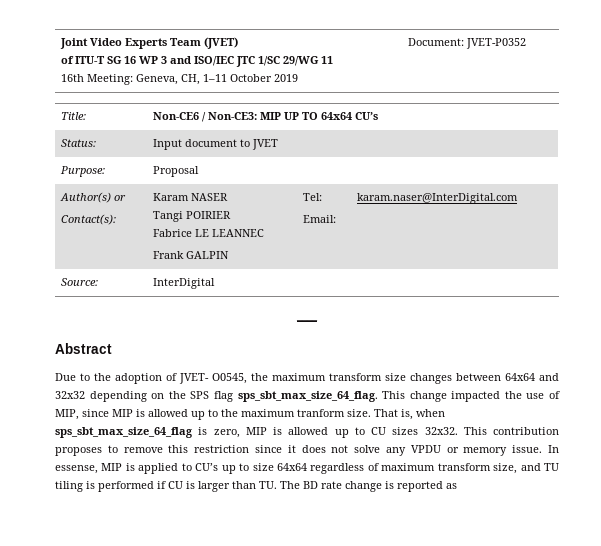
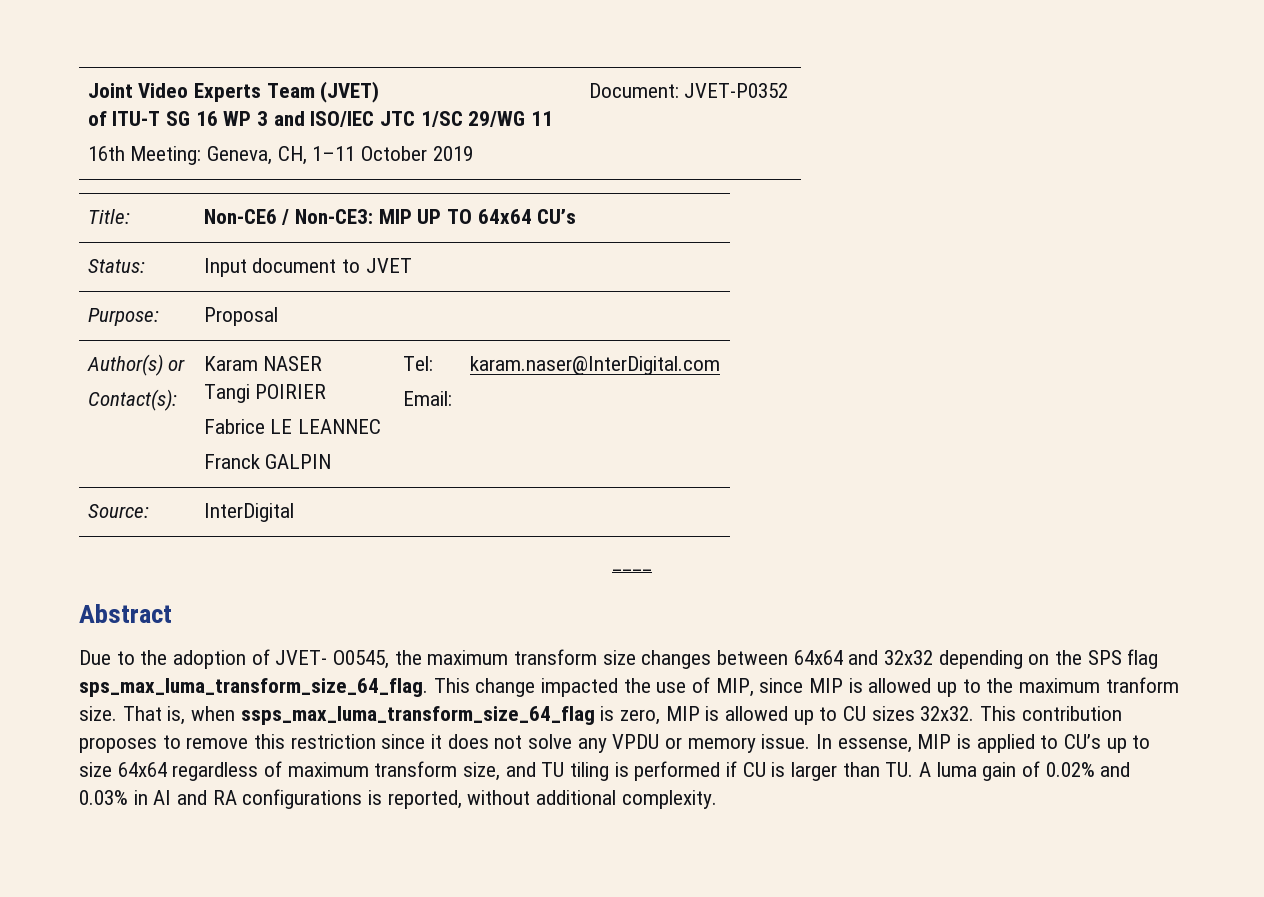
  Author(s) or
  Contact(s): | Karam NASER
  Tangi POIRIER
  Fabrice LE LEANNEC
- Frank GALPIN | Tel:
+ Franck GALPIN | Tel:
- Due to the adoption of JVET- O0545, the maximum transform size changes between 64x64 and 32x32 depending on the SPS flag sps_sbt_max_size_64_flag.
+ Due to the adoption of JVET- O0545, the maximum transform size changes between 64x64 and 32x32 depending on the SPS flag sps_max_luma_transform_size_64_flag.
- That is, when sps_sbt_max_size_64_flag is zero, MIP is allowed up to CU sizes 32x32.
+ That is, when ssps_max_luma_transform_size_64_flag is zero, MIP is allowed up to CU sizes 32x32.
- In essense, MIP is applied to CU’s up to size 64x64 regardless of maximum transform size, and TU tiling is performed if CU is larger than TU. The BD rate change is reported as
+ In essense, MIP is applied to CU’s up to size 64x64 regardless of maximum transform size, and TU tiling is performed if CU is larger than TU. A luma gain of 0.02% and 0.03% in AI and RA configurations is reported, without additional complexity.

